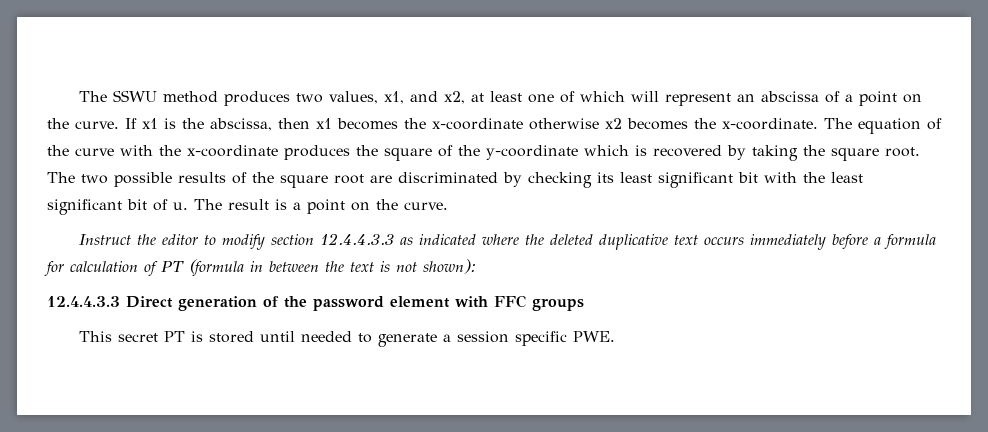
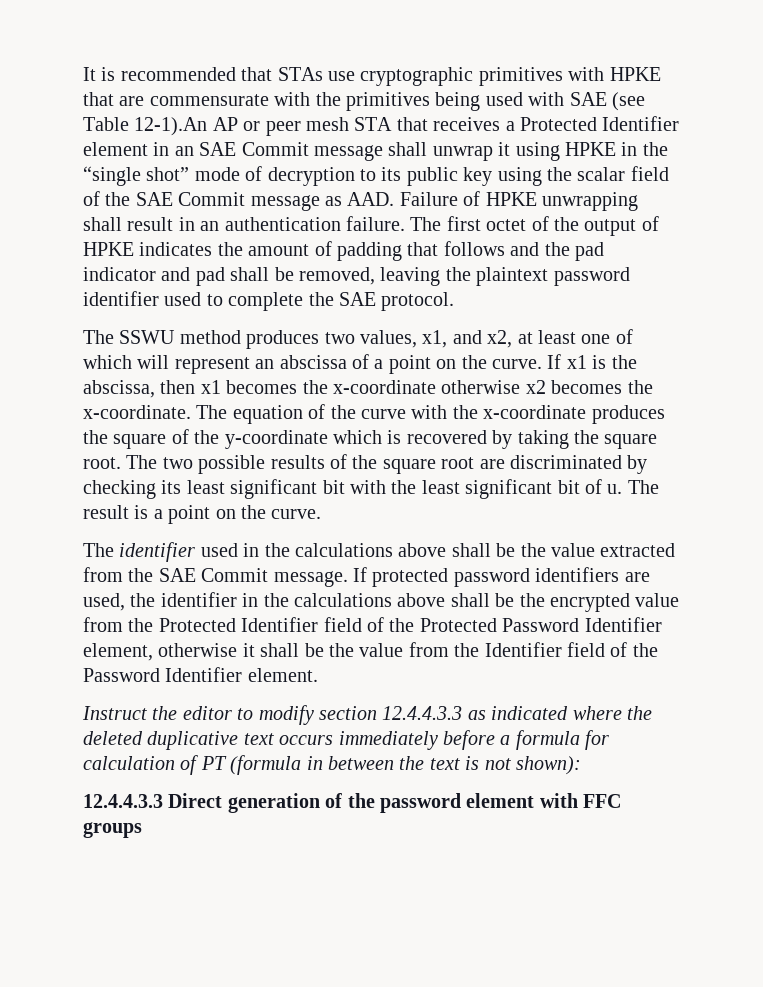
+ It is recommended that STAs use cryptographic primitives with HPKE that are commensurate with the primitives being used with SAE (see Table 12-1).An AP or peer mesh STA that receives a Protected Identifier element in an SAE Commit message shall unwrap it using HPKE in the “single shot” mode of decryption to its public key using the scalar field of the SAE Commit message as AAD. Failure of HPKE unwrapping shall result in an authentication failure. The first octet of the output of HPKE indicates the amount of padding that follows and the pad indicator and pad shall be removed, leaving the plaintext password identifier used to complete the SAE protocol.
+ The identifier used in the calculations above shall be the value extracted from the SAE Commit message. If protected password identifiers are used, the identifier in the calculations above shall be the encrypted value from the Protected Identifier field of the Protected Password Identifier element, otherwise it shall be the value from the Identifier field of the Password Identifier element.
- This secret PT is stored until needed to generate a session specific PWE.

